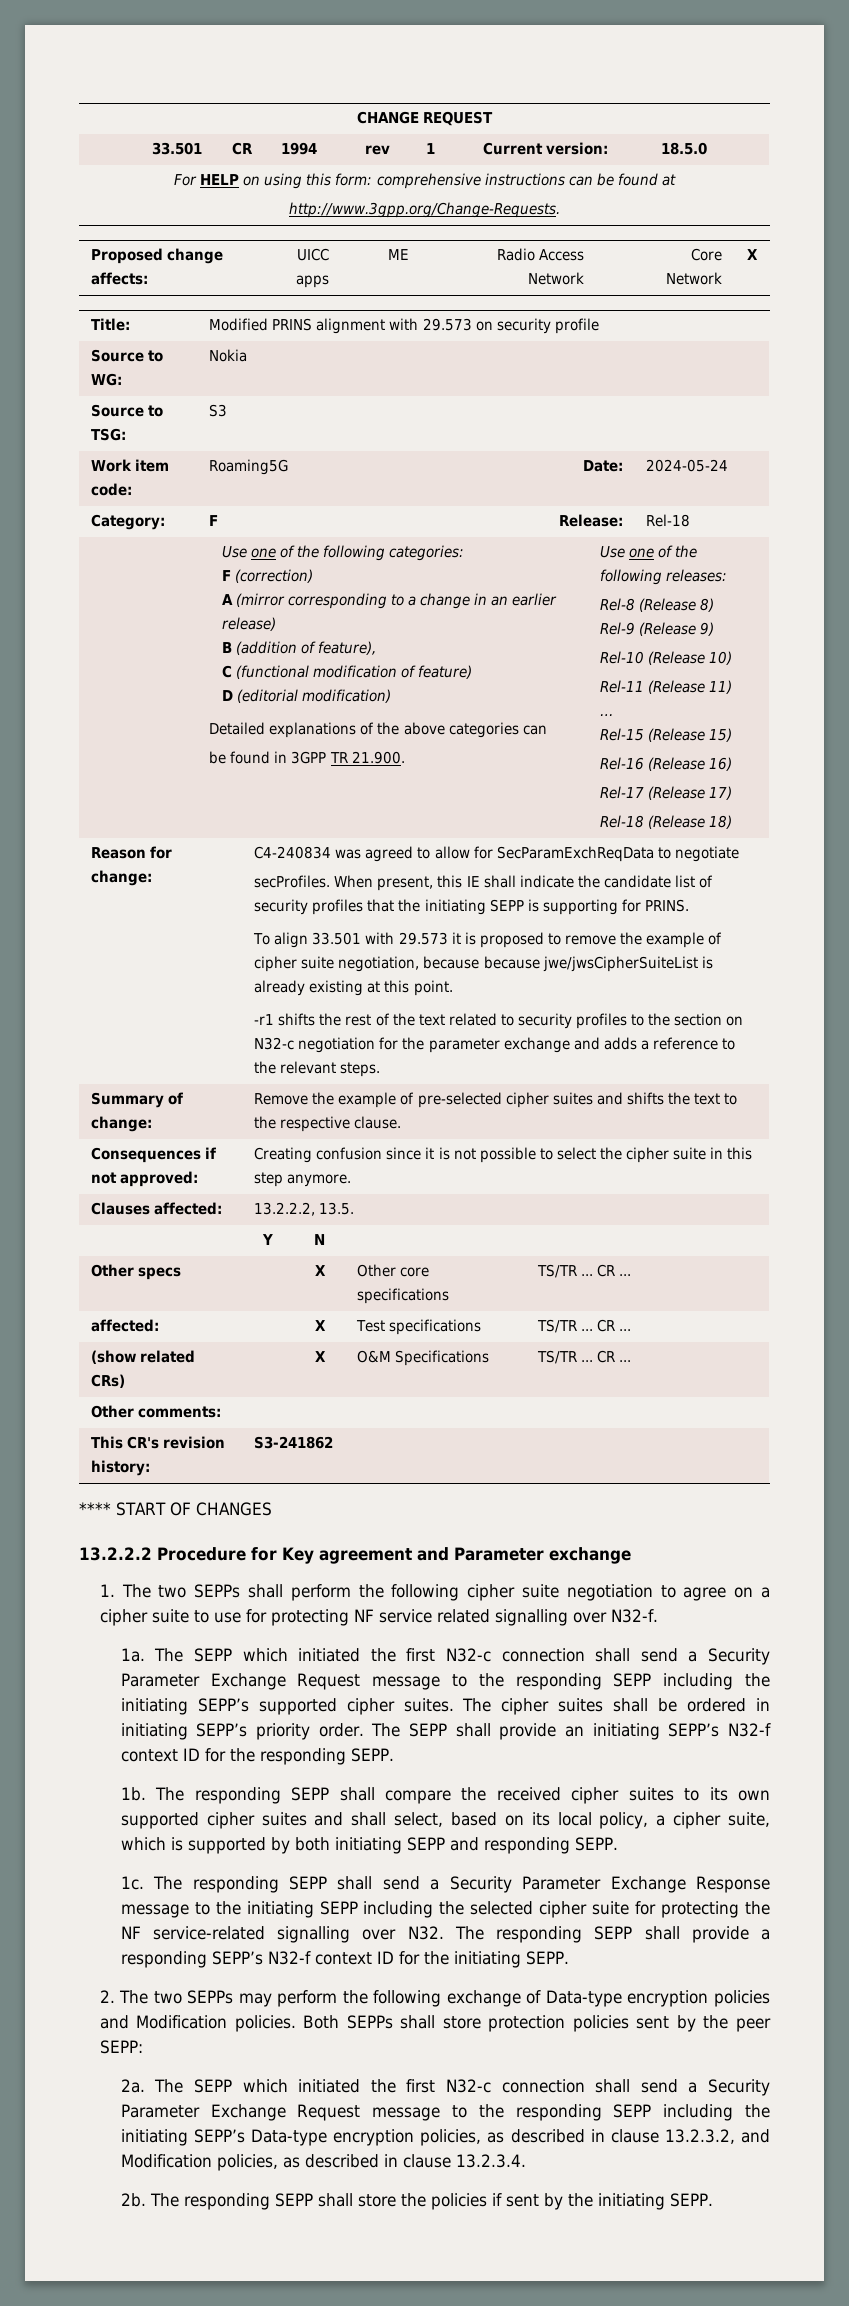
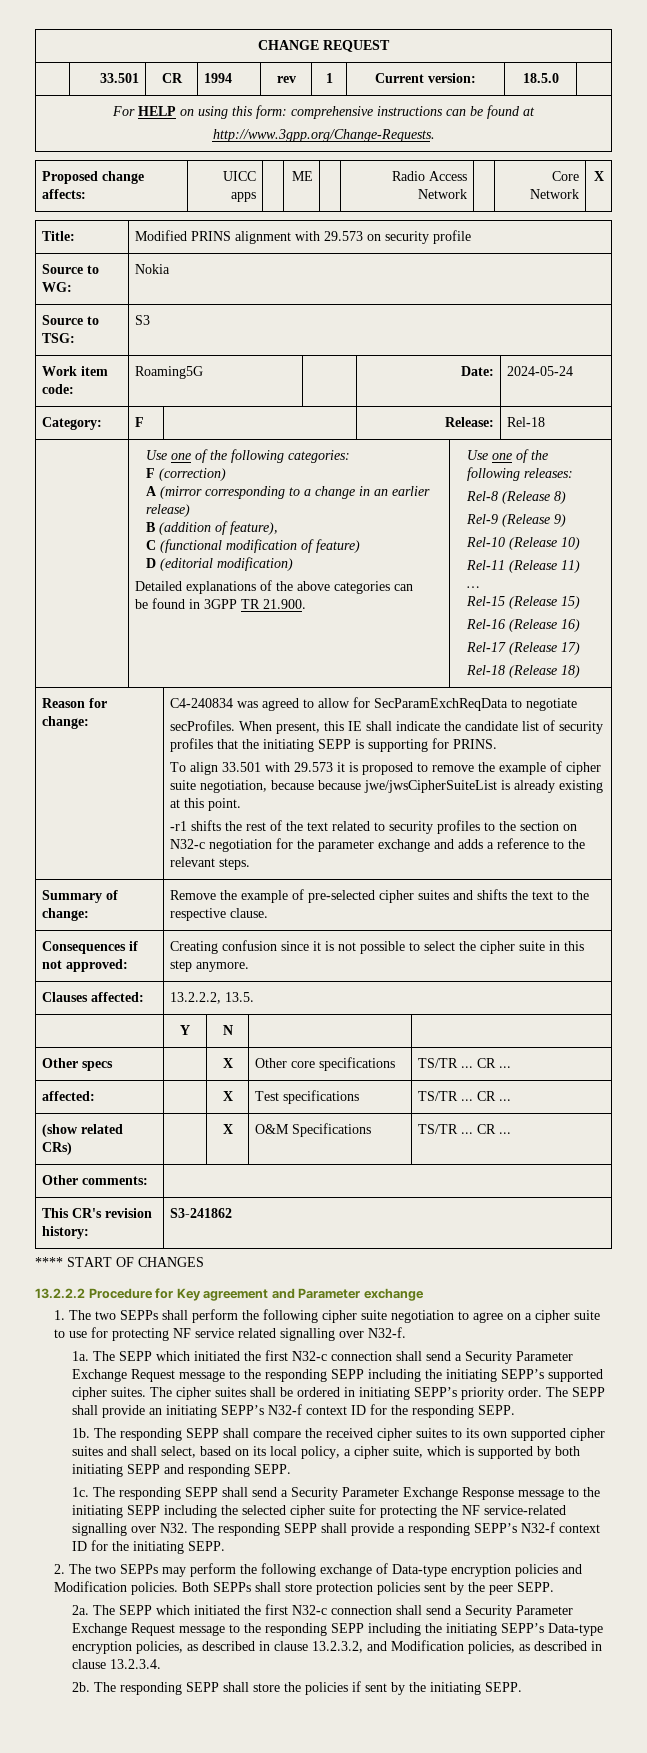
- Both SEPPs shall store protection policies sent by the peer SEPP:
+ Both SEPPs shall store protection policies sent by the peer SEPP.

